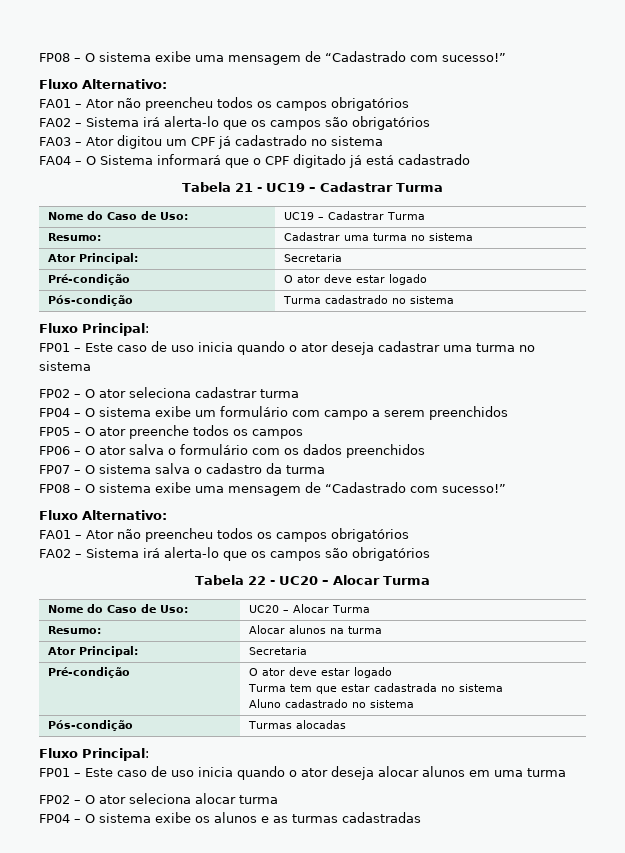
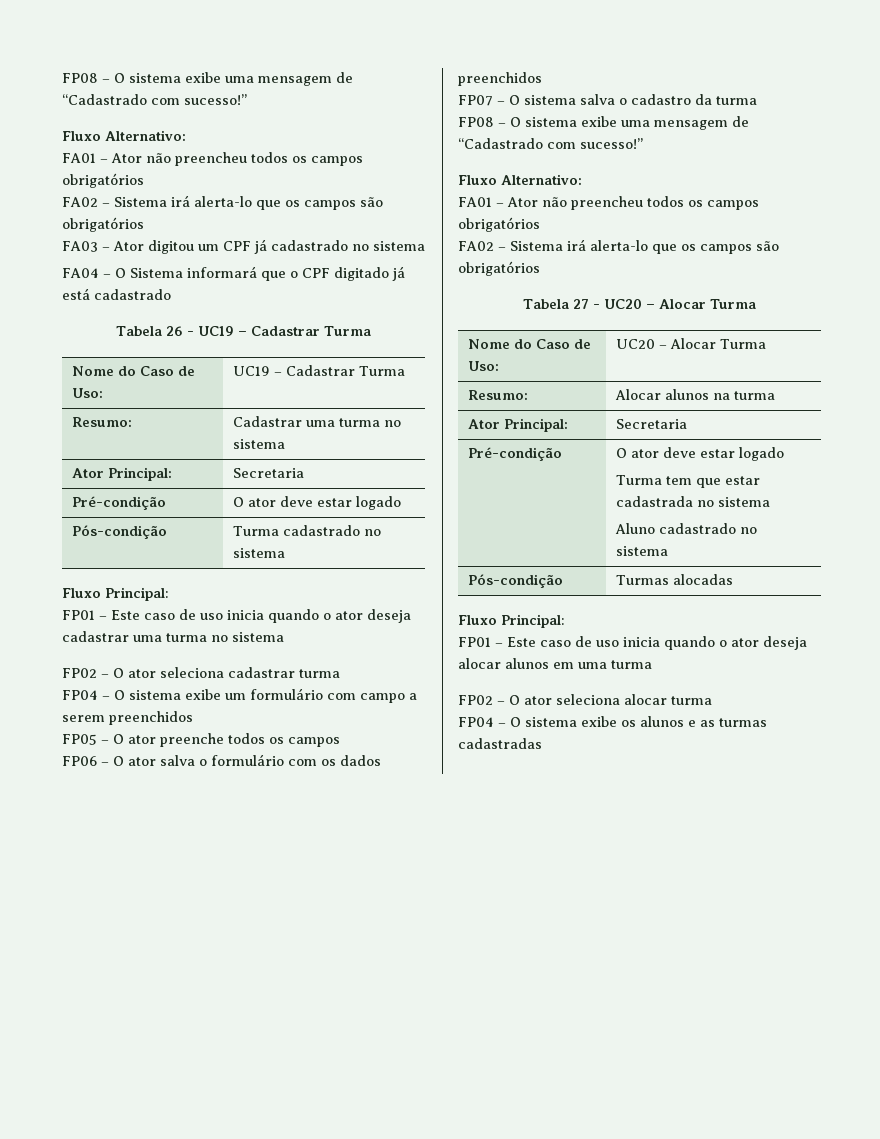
- Tabela 21 - UC19 – Cadastrar Turma
+ Tabela 26 - UC19 – Cadastrar Turma
- Tabela 22 - UC20 – Alocar Turma
+ Tabela 27 - UC20 – Alocar Turma

